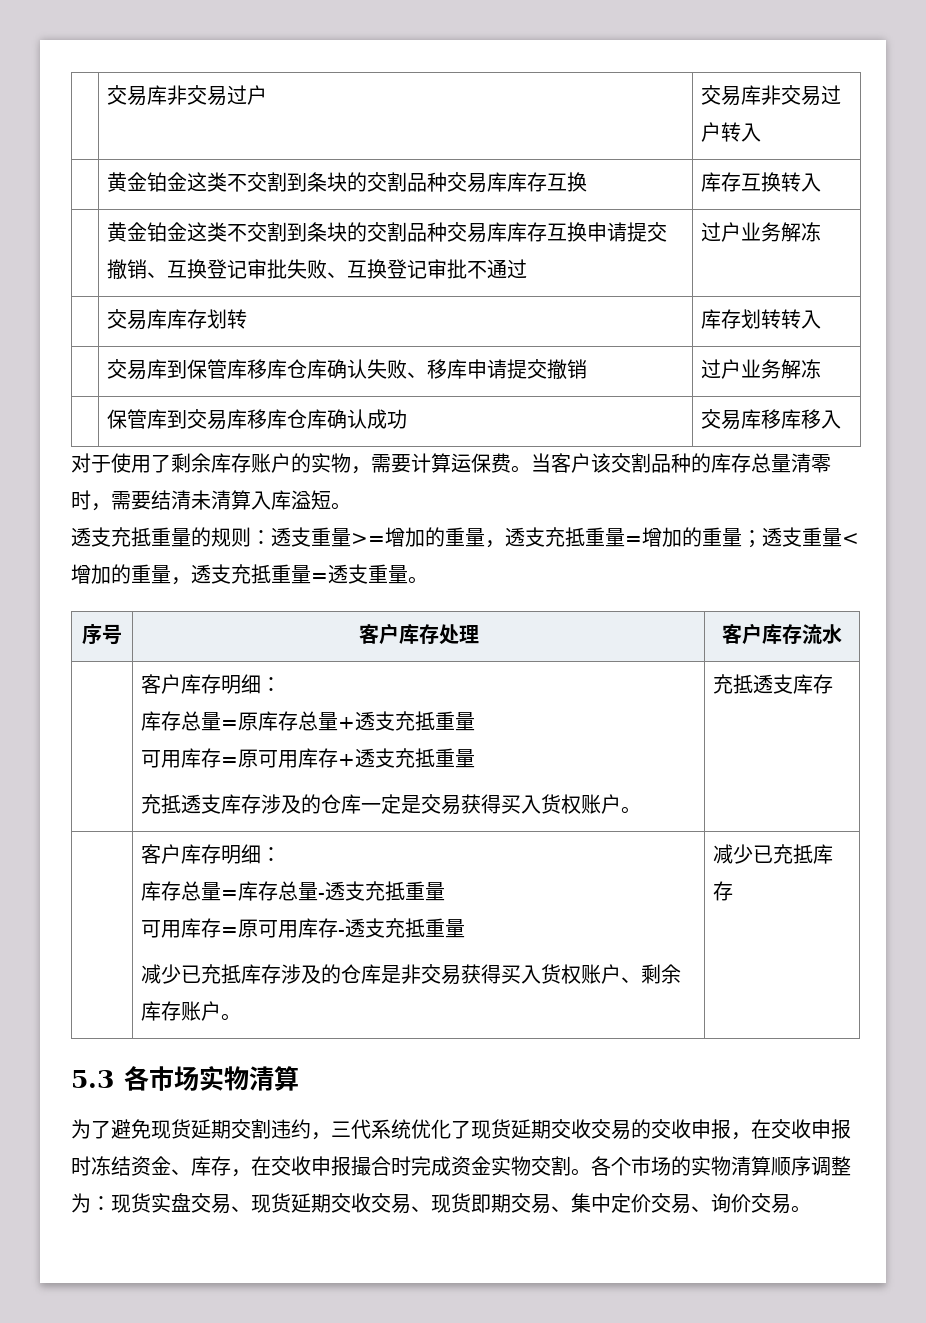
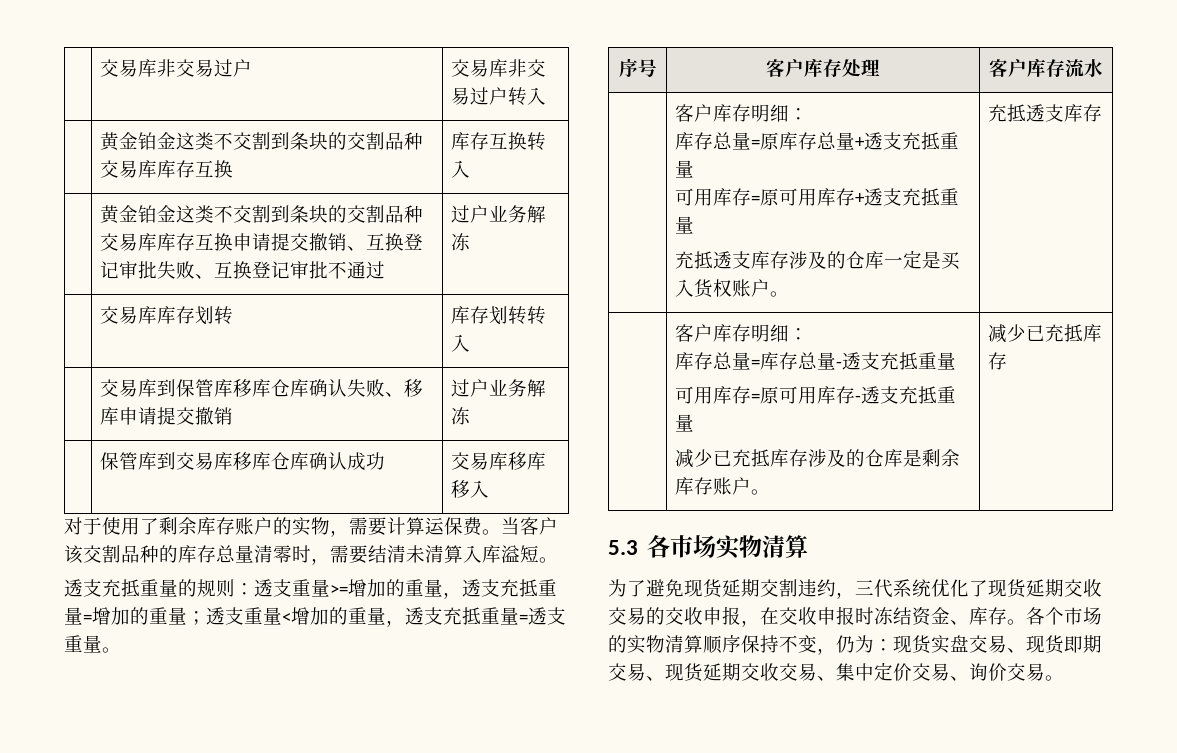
  序号 | 客户库存处理 | 客户库存流水
  | 客户库存明细：
  库存总量=原库存总量+透支充抵重量
  可用库存=原可用库存+透支充抵重量
- 充抵透支库存涉及的仓库一定是交易获得买入货权账户。 | 充抵透支库存
+ 充抵透支库存涉及的仓库一定是买入货权账户。 | 充抵透支库存
- 减少已充抵库存涉及的仓库是非交易获得买入货权账户、剩余库存账户。
+ 减少已充抵库存涉及的仓库是剩余库存账户。
- 为了避免现货延期交割违约，三代系统优化了现货延期交收交易的交收申报，在交收申报时冻结资金、库存，在交收申报撮合时完成资金实物交割。
+ 为了避免现货延期交割违约，三代系统优化了现货延期交收交易的交收申报，在交收申报时冻结资金、库存。
- 各个市场的实物清算顺序调整为：现货实盘交易、现货延期交收交易、现货即期交易、集中定价交易、询价交易。
+ 各个市场的实物清算顺序保持不变，仍为：现货实盘交易、现货即期交易、现货延期交收交易、集中定价交易、询价交易。

